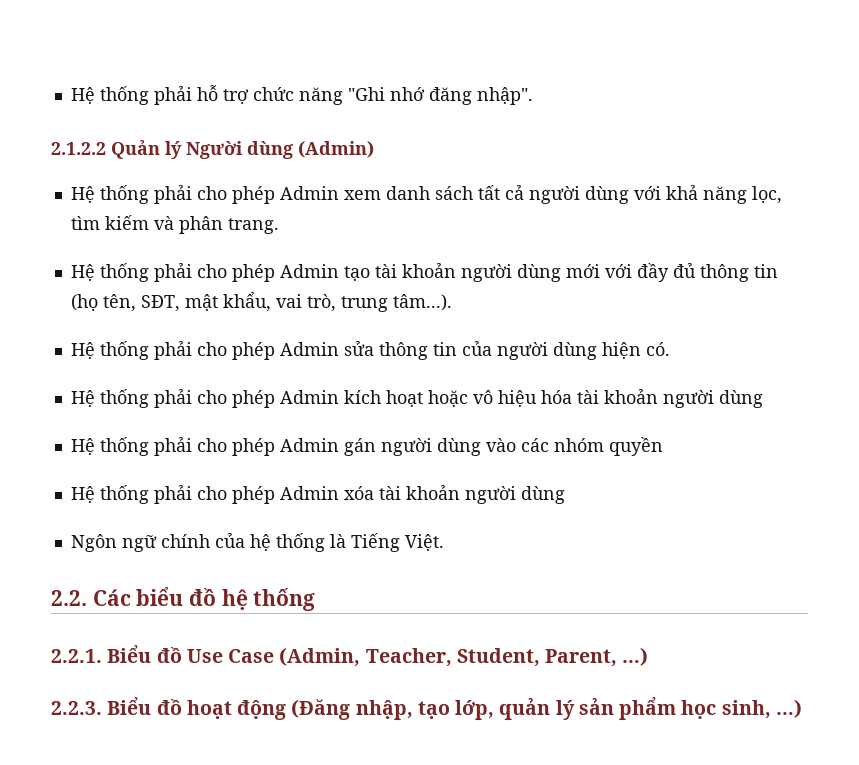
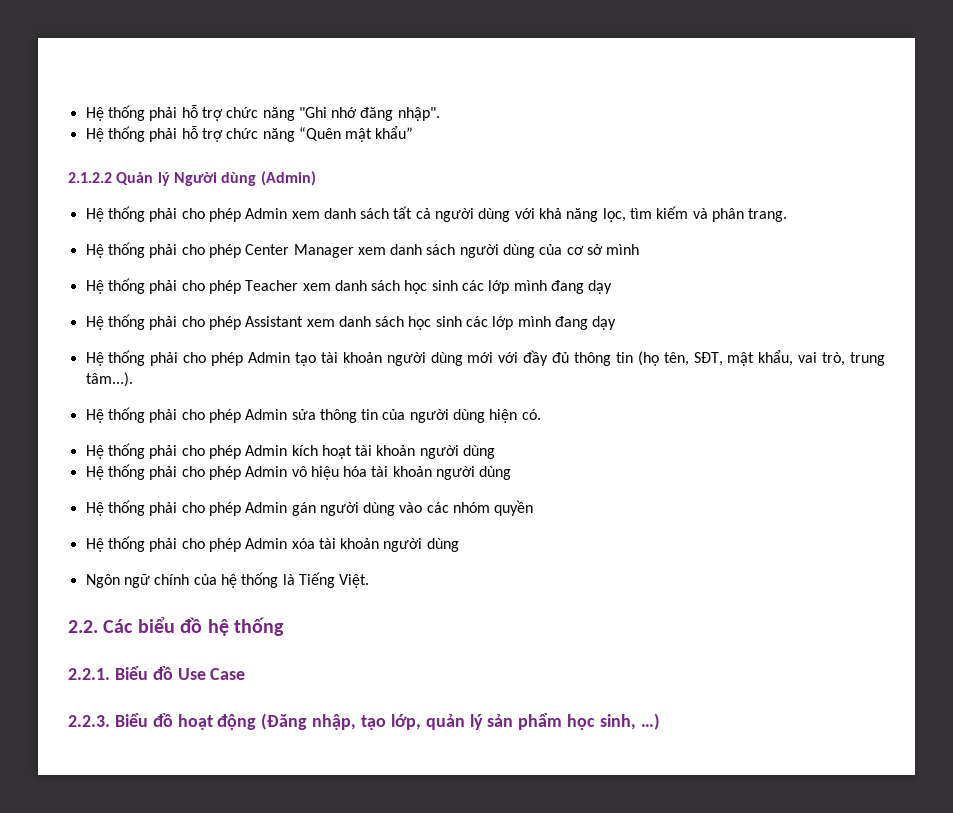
+ Hệ thống phải hỗ trợ chức năng “Quên mật khẩu”
+ Hệ thống phải cho phép Center Manager xem danh sách người dùng của cơ sở mình
+ Hệ thống phải cho phép Teacher xem danh sách học sinh các lớp mình đang dạy
+ Hệ thống phải cho phép Assistant xem danh sách học sinh các lớp mình đang dạy
- Hệ thống phải cho phép Admin kích hoạt hoặc vô hiệu hóa tài khoản người dùng
+ Hệ thống phải cho phép Admin kích hoạt tài khoản người dùng
+ Hệ thống phải cho phép Admin vô hiệu hóa tài khoản người dùng
- 2.2.1. Biểu đồ Use Case (Admin, Teacher, Student, Parent, …)
+ 2.2.1. Biểu đồ Use Case

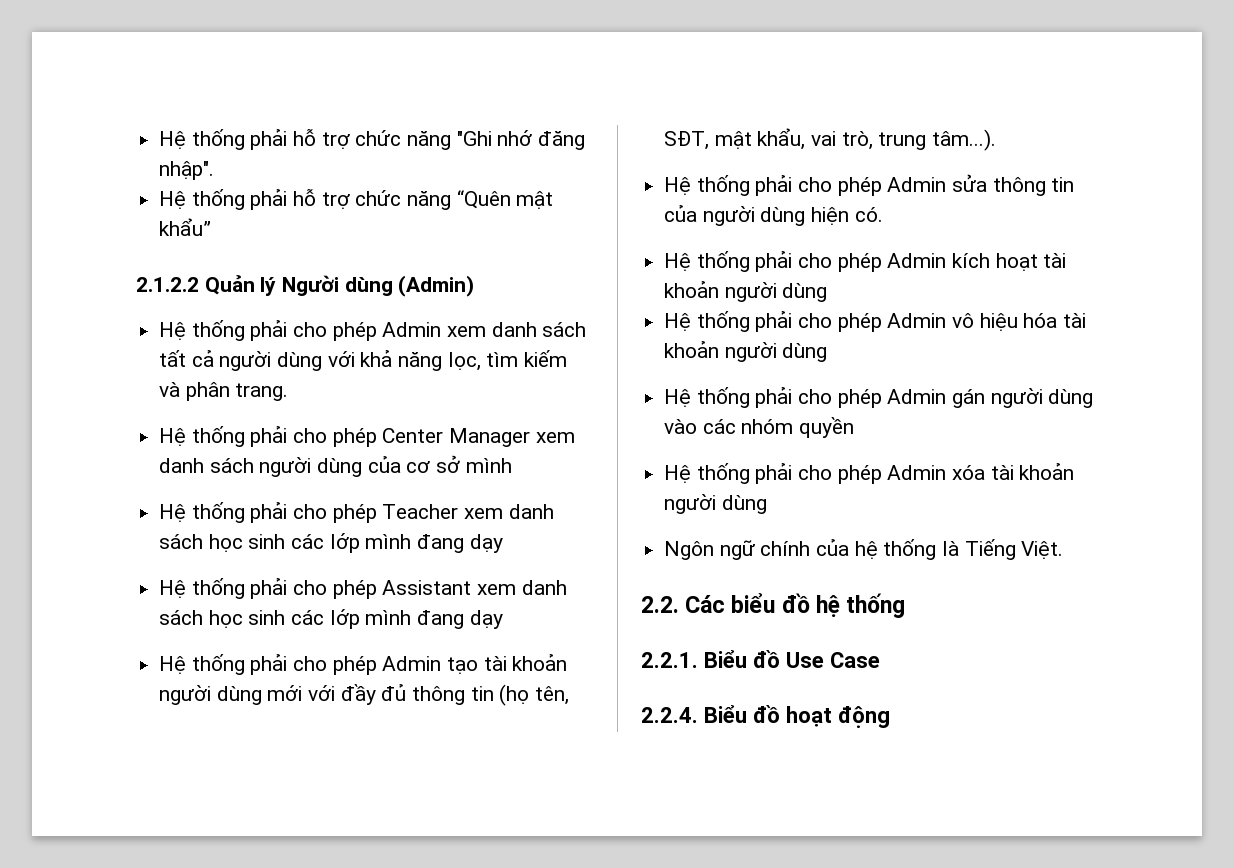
- 2.2.3. Biểu đồ hoạt động (Đăng nhập, tạo lớp, quản lý sản phẩm học sinh, …)
+ 2.2.4. Biểu đồ hoạt động

